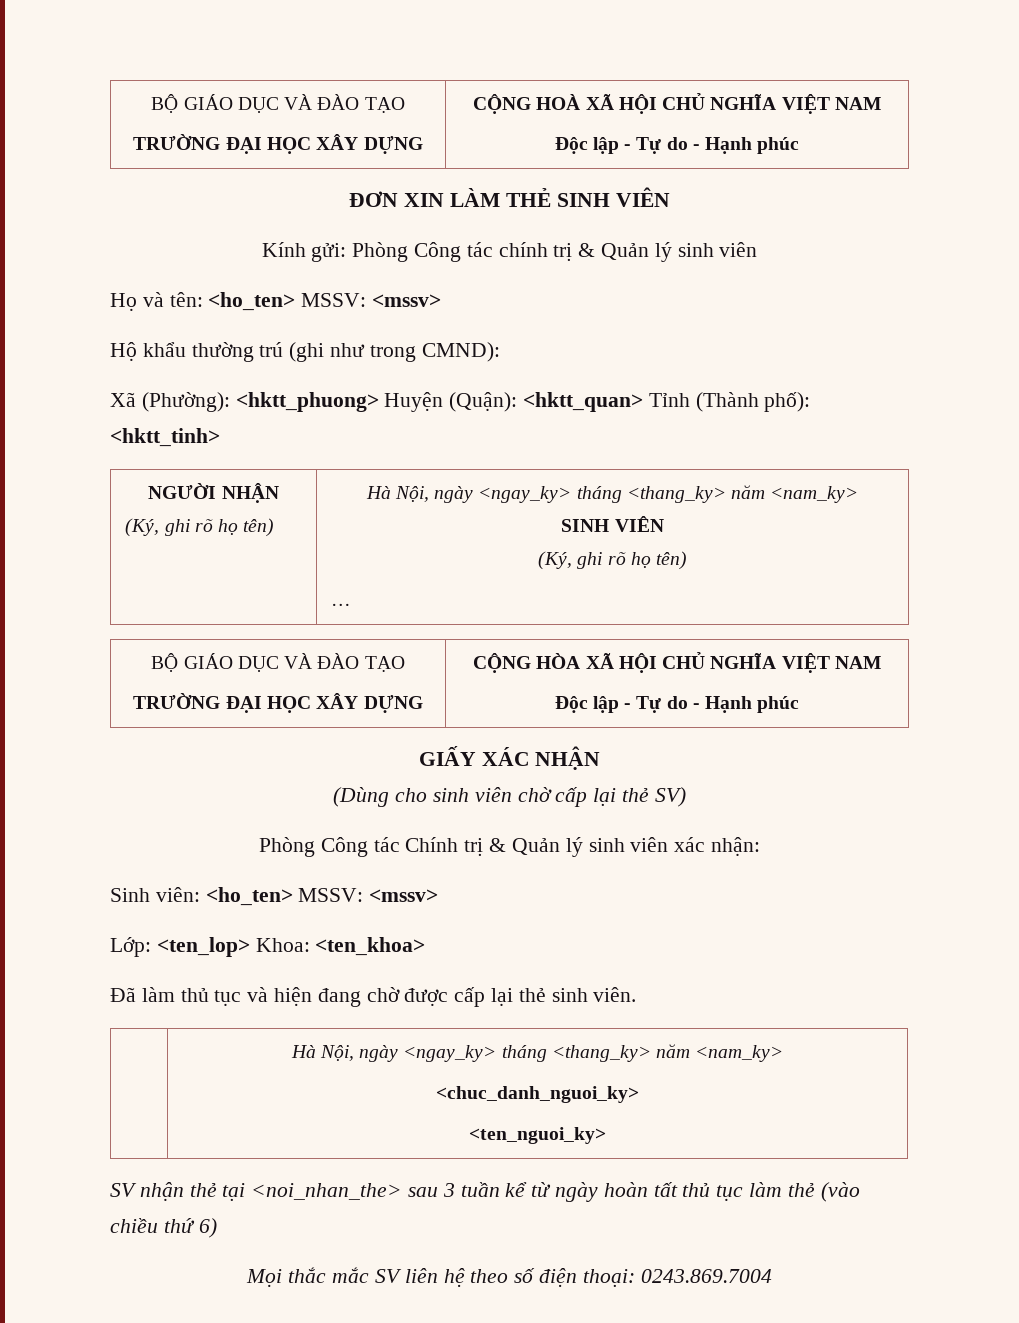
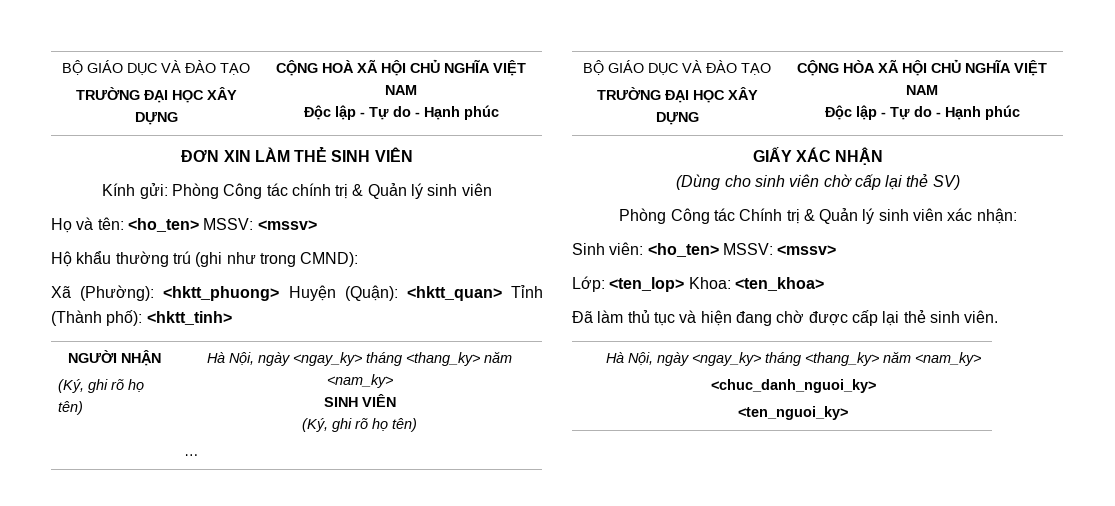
- SV nhận thẻ tại <noi_nhan_the> sau 3 tuần kể từ ngày hoàn tất thủ tục làm thẻ (vào chiều thứ 6)
- Mọi thắc mắc SV liên hệ theo số điện thoại: 0243.869.7004

